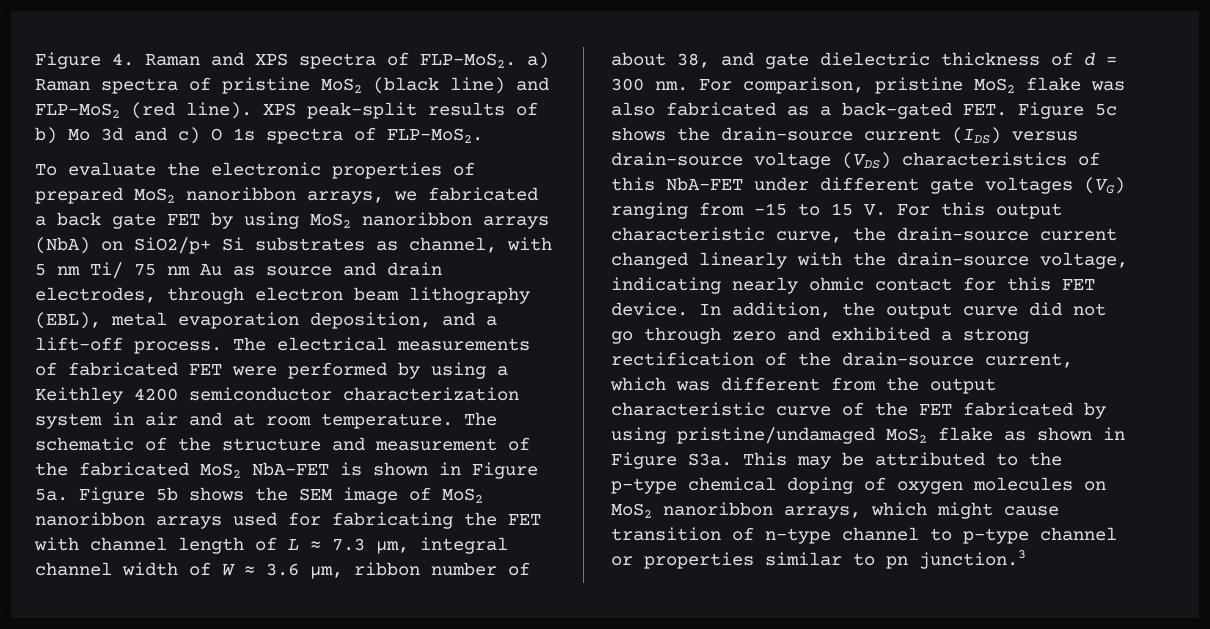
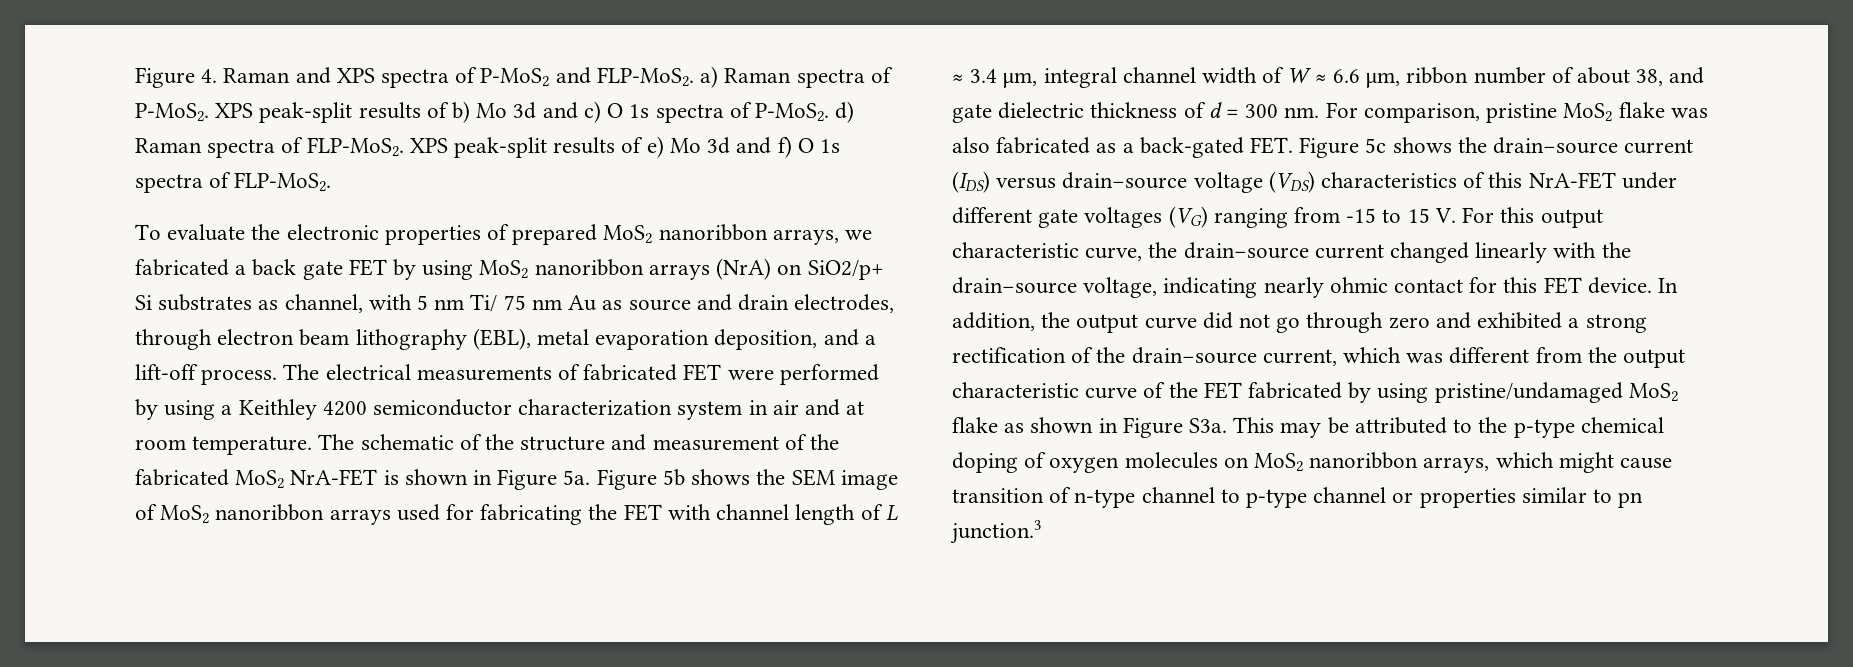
- Figure 4. Raman and XPS spectra of FLP-MoS2. a) Raman spectra of pristine MoS2 (black line) and FLP-MoS2 (red line).
+ Figure 4. Raman and XPS spectra of P-MoS2 and FLP-MoS2. a) Raman spectra of P-MoS2.
- XPS peak-split results of b) Mo 3d and c) O 1s spectra of FLP-MoS2.
+ XPS peak-split results of b) Mo 3d and c) O 1s spectra of P-MoS2. d) Raman spectra of FLP-MoS2. XPS peak-split results of e) Mo 3d and f) O 1s spectra of FLP-MoS2.
- To evaluate the electronic properties of prepared MoS2 nanoribbon arrays, we fabricated a back gate FET by using MoS2 nanoribbon arrays (NbA) on SiO2/p+ Si substrates as channel, with 5 nm Ti/ 75 nm Au as source and drain electrodes, through electron beam lithography (EBL), metal evaporation deposition, and a lift-off process.
+ To evaluate the electronic properties of prepared MoS2 nanoribbon arrays, we fabricated a back gate FET by using MoS2 nanoribbon arrays (NrA) on SiO2/p+ Si substrates as channel, with 5 nm Ti/ 75 nm Au as source and drain electrodes, through electron beam lithography (EBL), metal evaporation deposition, and a lift-off process.
- The schematic of the structure and measurement of the fabricated MoS2 NbA-FET is shown in Figure 5a.
+ The schematic of the structure and measurement of the fabricated MoS2 NrA-FET is shown in Figure 5a.
- Figure 5b shows the SEM image of MoS2 nanoribbon arrays used for fabricating the FET with channel length of L ≈ 7.3 μm, integral channel width of W ≈ 3.6 μm, ribbon number of about 38, and gate dielectric thickness of d = 300 nm.
+ Figure 5b shows the SEM image of MoS2 nanoribbon arrays used for fabricating the FET with channel length of L ≈ 3.4 μm, integral channel width of W ≈ 6.6 μm, ribbon number of about 38, and gate dielectric thickness of d = 300 nm.
- For comparison, pristine MoS2 flake was also fabricated as a back-gated FET. Figure 5c shows the drain−source current (IDS) versus drain−source voltage (VDS) characteristics of this NbA-FET under different gate voltages (VG) ranging from -15 to 15 V. For this output characteristic curve, the drain−source current changed linearly with the drain−source voltage, indicating nearly ohmic contact for this FET device.
+ For comparison, pristine MoS2 flake was also fabricated as a back-gated FET. Figure 5c shows the drain−source current (IDS) versus drain−source voltage (VDS) characteristics of this NrA-FET under different gate voltages (VG) ranging from -15 to 15 V. For this output characteristic curve, the drain−source current changed linearly with the drain−source voltage, indicating nearly ohmic contact for this FET device.

